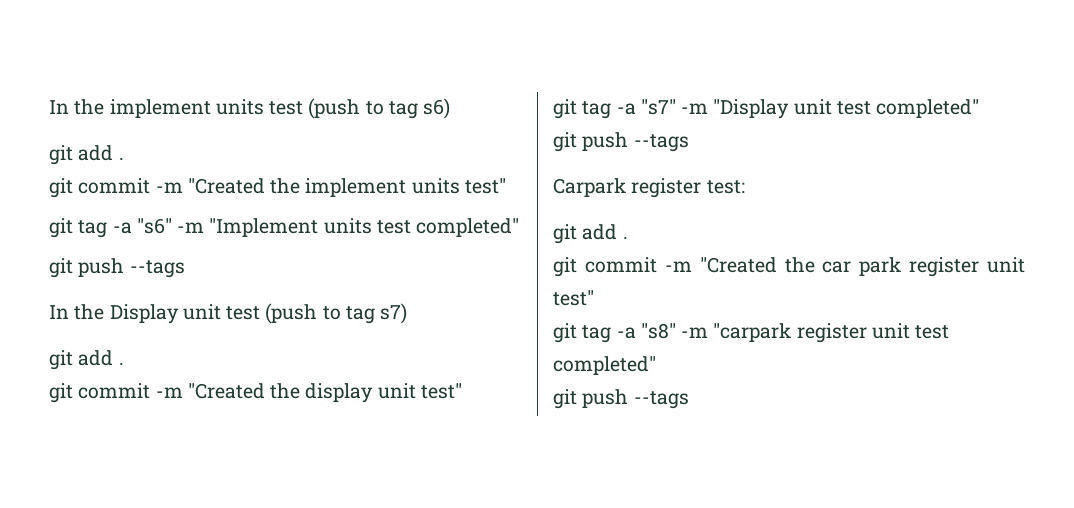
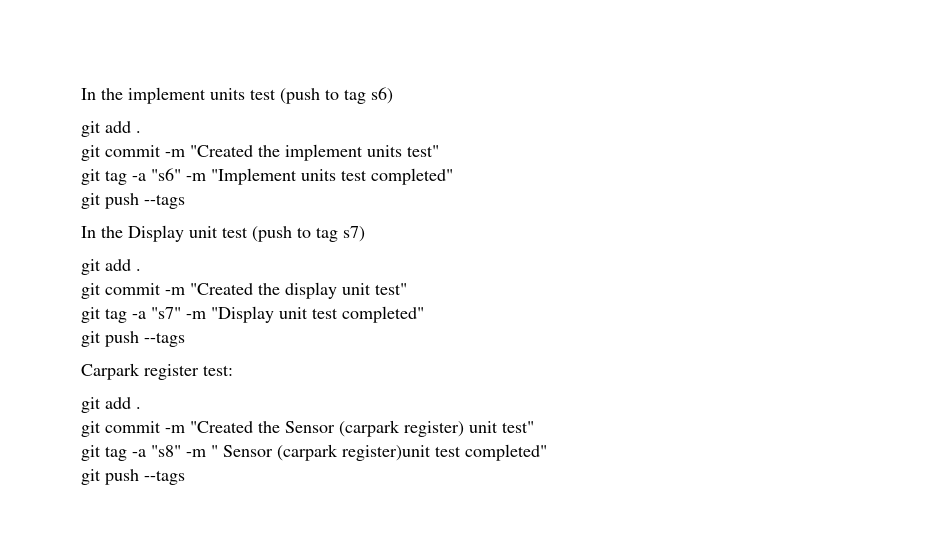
- git commit -m "Created the car park register unit test"
+ git commit -m "Created the Sensor (carpark register) unit test"
- git tag -a "s8" -m "carpark register unit test completed"
+ git tag -a "s8" -m " Sensor (carpark register)unit test completed"

